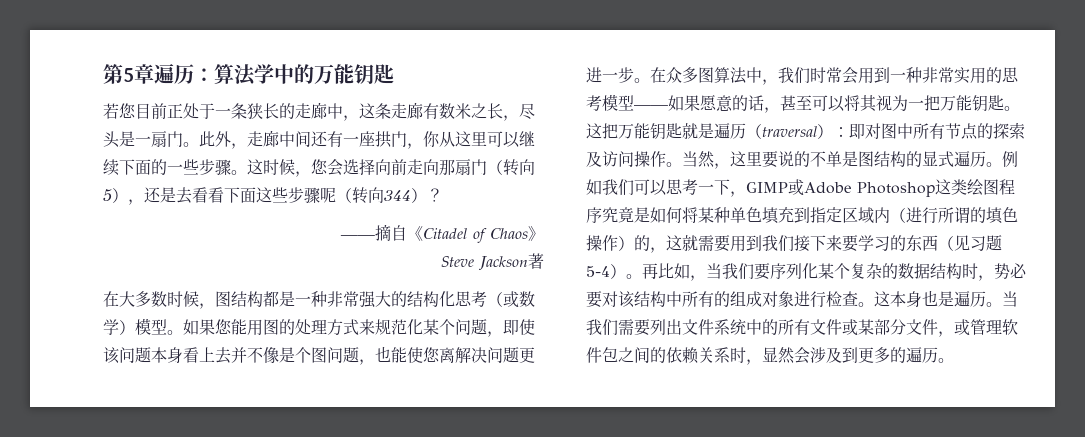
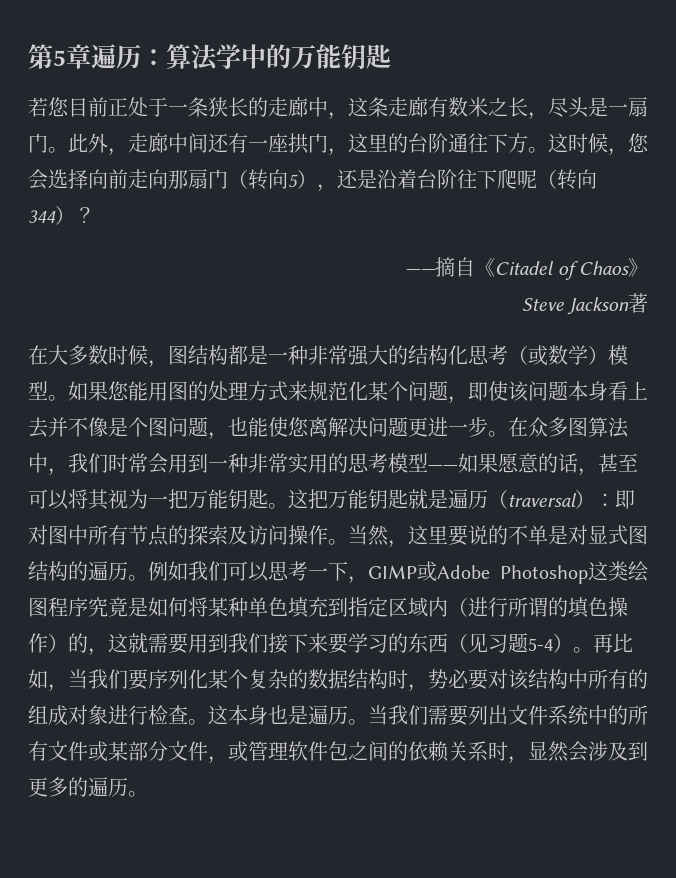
- 此外，走廊中间还有一座拱门，你从这里可以继续下面的一些步骤。
+ 此外，走廊中间还有一座拱门，这里的台阶通往下方。
- 这时候，您会选择向前走向那扇门（转向5），还是去看看下面这些步骤呢（转向344）？
+ 这时候，您会选择向前走向那扇门（转向5），还是沿着台阶往下爬呢（转向344）？
- 当然，这里要说的不单是图结构的显式遍历。
+ 当然，这里要说的不单是对显式图结构的遍历。

